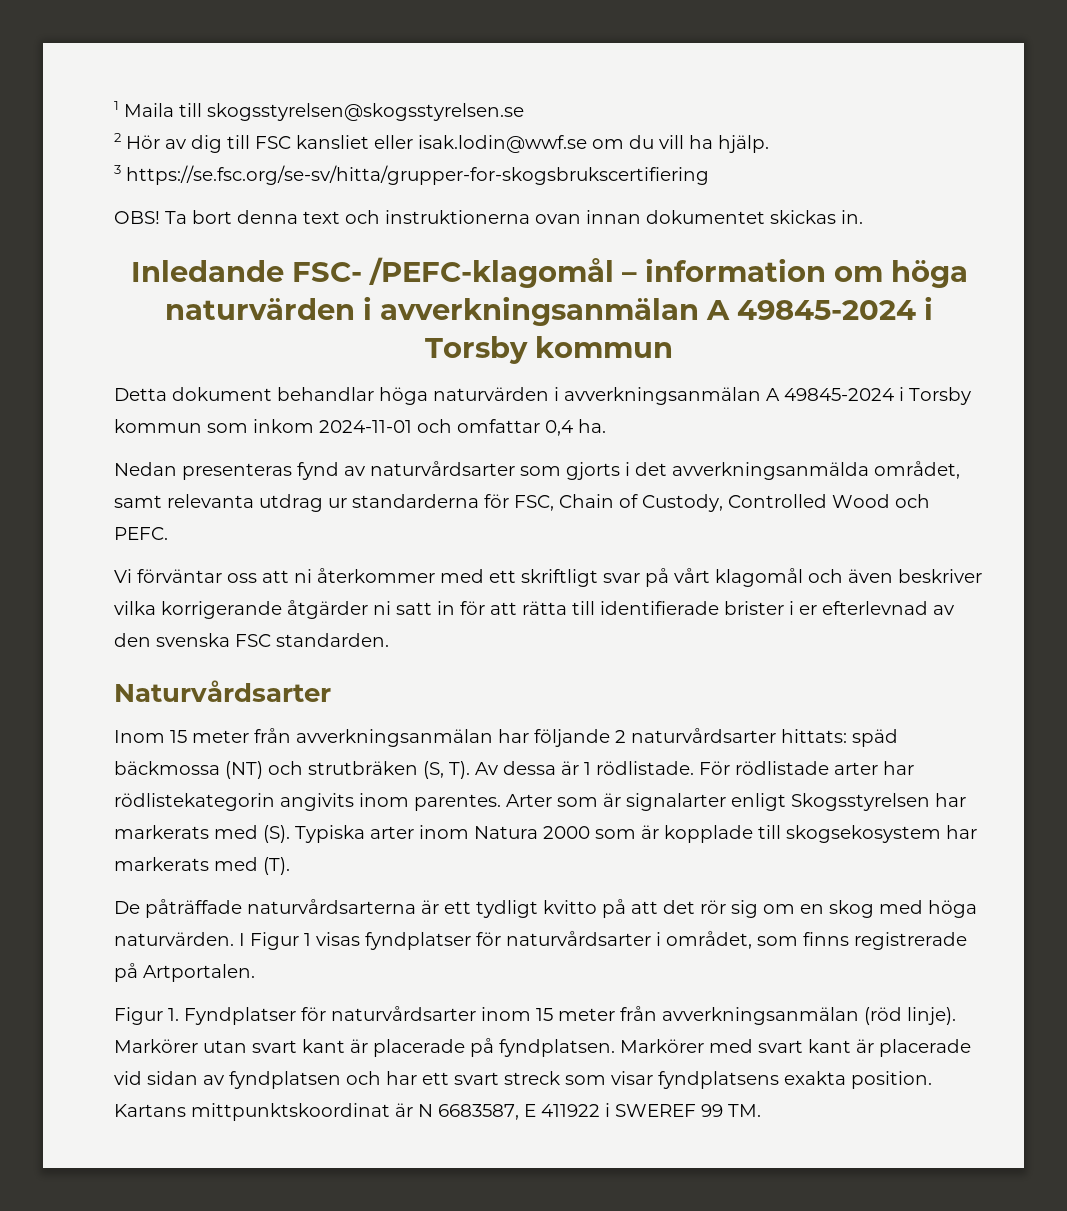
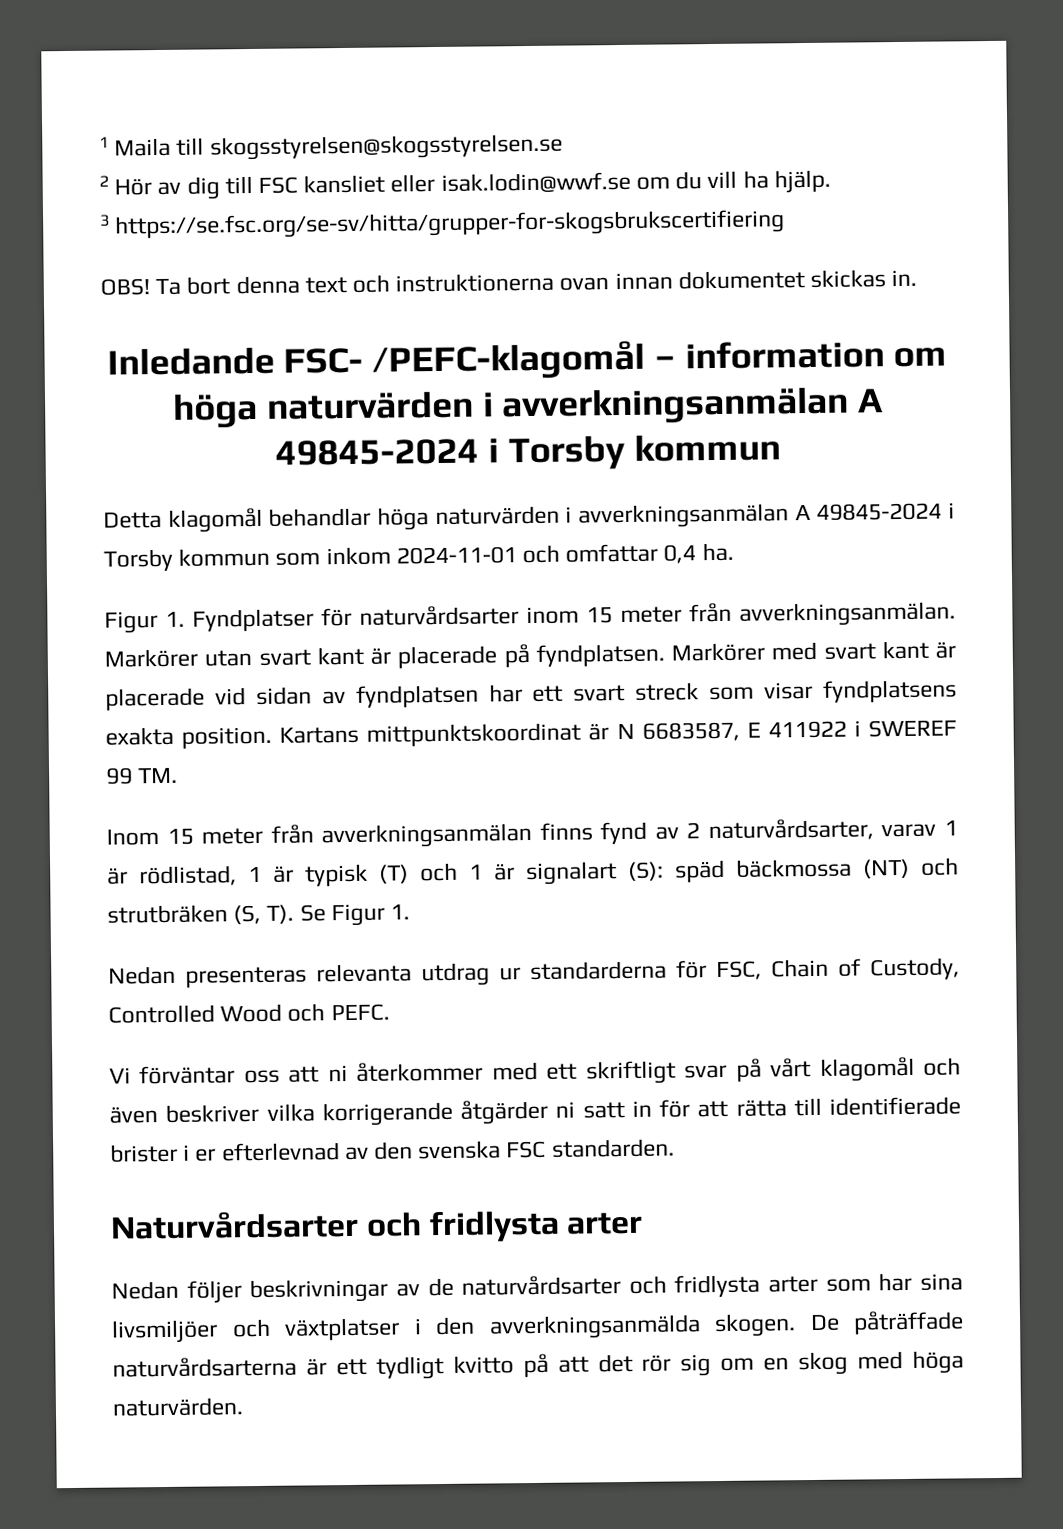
- Detta dokument behandlar höga naturvärden i avverkningsanmälan A 49845-2024 i Torsby kommun som inkom 2024-11-01 och omfattar 0,4 ha.
+ Detta klagomål behandlar höga naturvärden i avverkningsanmälan A 49845-2024 i Torsby kommun som inkom 2024-11-01 och omfattar 0,4 ha.
- Nedan presenteras fynd av naturvårdsarter som gjorts i det avverkningsanmälda området, samt relevanta utdrag ur standarderna för FSC, Chain of Custody, Controlled Wood och PEFC.
+ Figur 1. Fyndplatser för naturvårdsarter inom 15 meter från avverkningsanmälan. Markörer utan svart kant är placerade på fyndplatsen. Markörer med svart kant är placerade vid sidan av fyndplatsen har ett svart streck som visar fyndplatsens exakta position. Kartans mittpunktskoordinat är N 6683587, E 411922 i SWEREF 99 TM.
+ Inom 15 meter från avverkningsanmälan finns fynd av 2 naturvårdsarter, varav 1 är rödlistad, 1 är typisk (T) och 1 är signalart (S): späd bäckmossa (NT) och strutbräken (S, T). Se Figur 1.
+ Nedan presenteras relevanta utdrag ur standarderna för FSC, Chain of Custody, Controlled Wood och PEFC.
- Naturvårdsarter
- Inom 15 meter från avverkningsanmälan har följande 2 naturvårdsarter hittats: späd bäckmossa (NT) och strutbräken (S, T). Av dessa är 1 rödlistade. För rödlistade arter har rödlistekategorin angivits inom parentes. Arter som är signalarter enligt Skogsstyrelsen har markerats med (S). Typiska arter inom Natura 2000 som är kopplade till skogsekosystem har markerats med (T).
- De påträffade naturvårdsarterna är ett tydligt kvitto på att det rör sig om en skog med höga naturvärden. I Figur 1 visas fyndplatser för naturvårdsarter i området, som finns registrerade på Artportalen.
- Figur 1. Fyndplatser för naturvårdsarter inom 15 meter från avverkningsanmälan (röd linje). Markörer utan svart kant är placerade på fyndplatsen. Markörer med svart kant är placerade vid sidan av fyndplatsen och har ett svart streck som visar fyndplatsens exakta position. Kartans mittpunktskoordinat är N 6683587, E 411922 i SWEREF 99 TM.
+ Naturvårdsarter och fridlysta arter
+ Nedan följer beskrivningar av de naturvårdsarter och fridlysta arter som har sina livsmiljöer och växtplatser i den avverkningsanmälda skogen. De påträffade naturvårdsarterna är ett tydligt kvitto på att det rör sig om en skog med höga naturvärden.

